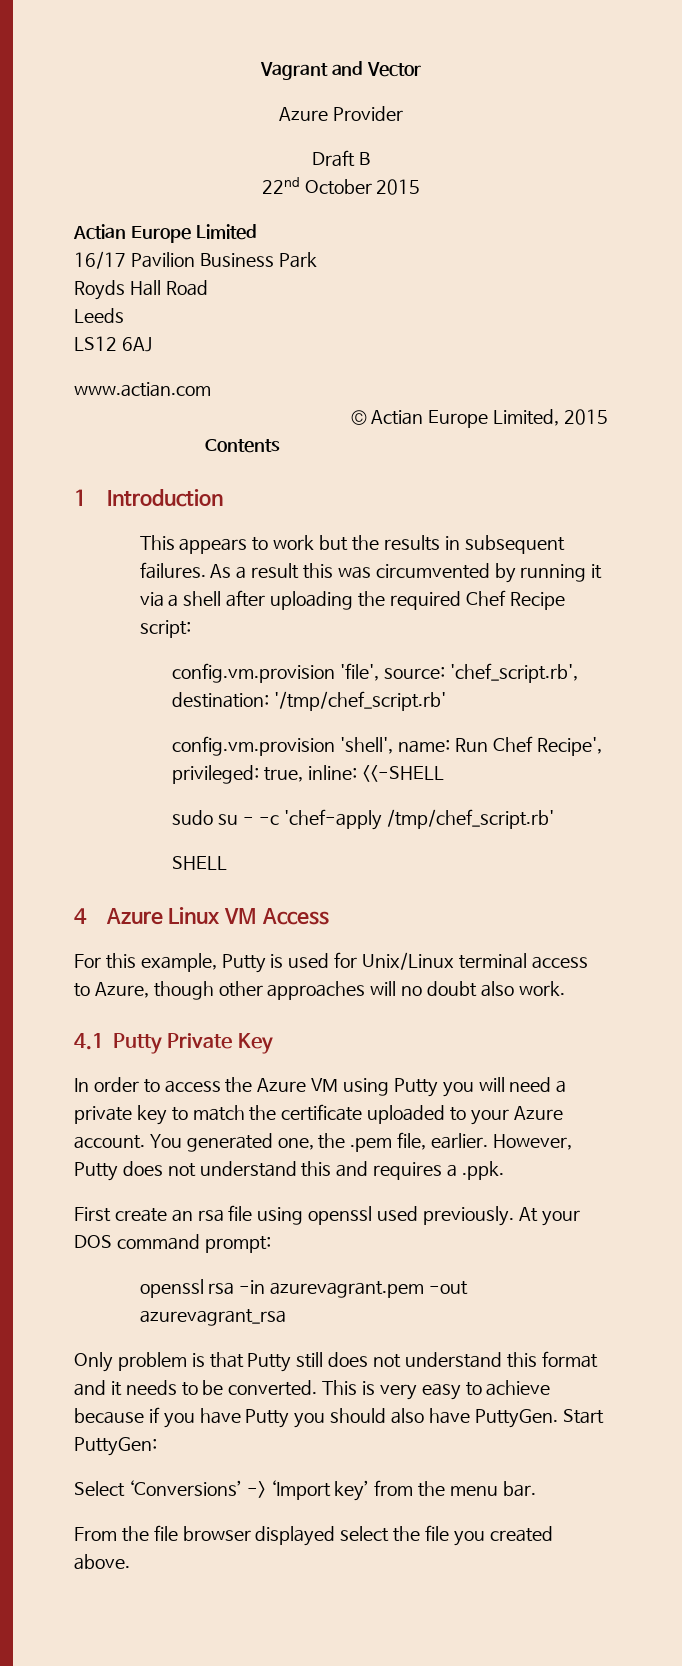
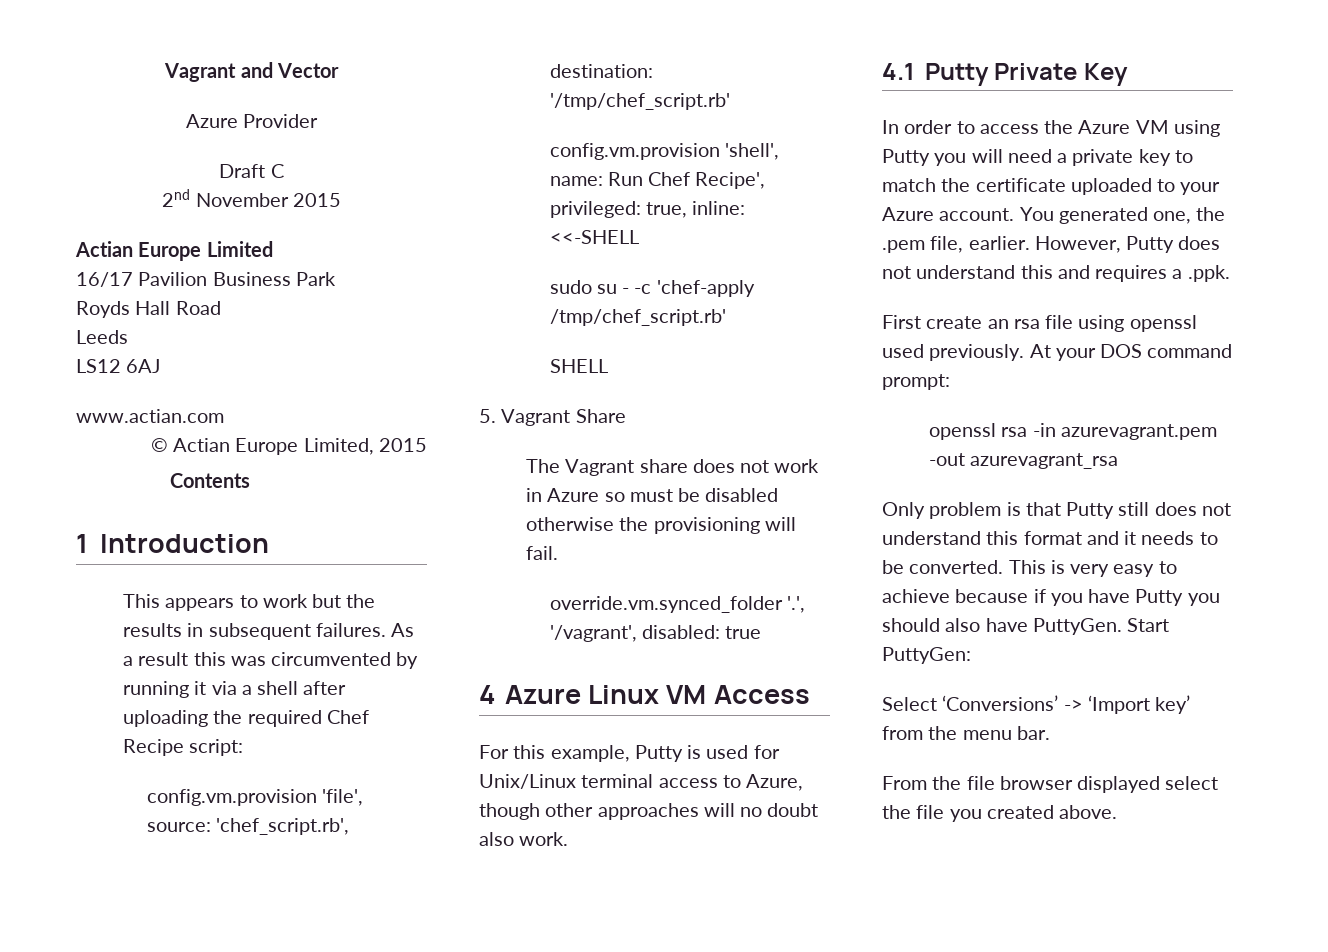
- Draft B
- 22nd October 2015
+ Draft C
+ 2nd November 2015
+ 5. Vagrant Share
+ The Vagrant share does not work in Azure so must be disabled otherwise the provisioning will fail.
+ override.vm.synced_folder '.', '/vagrant', disabled: true

